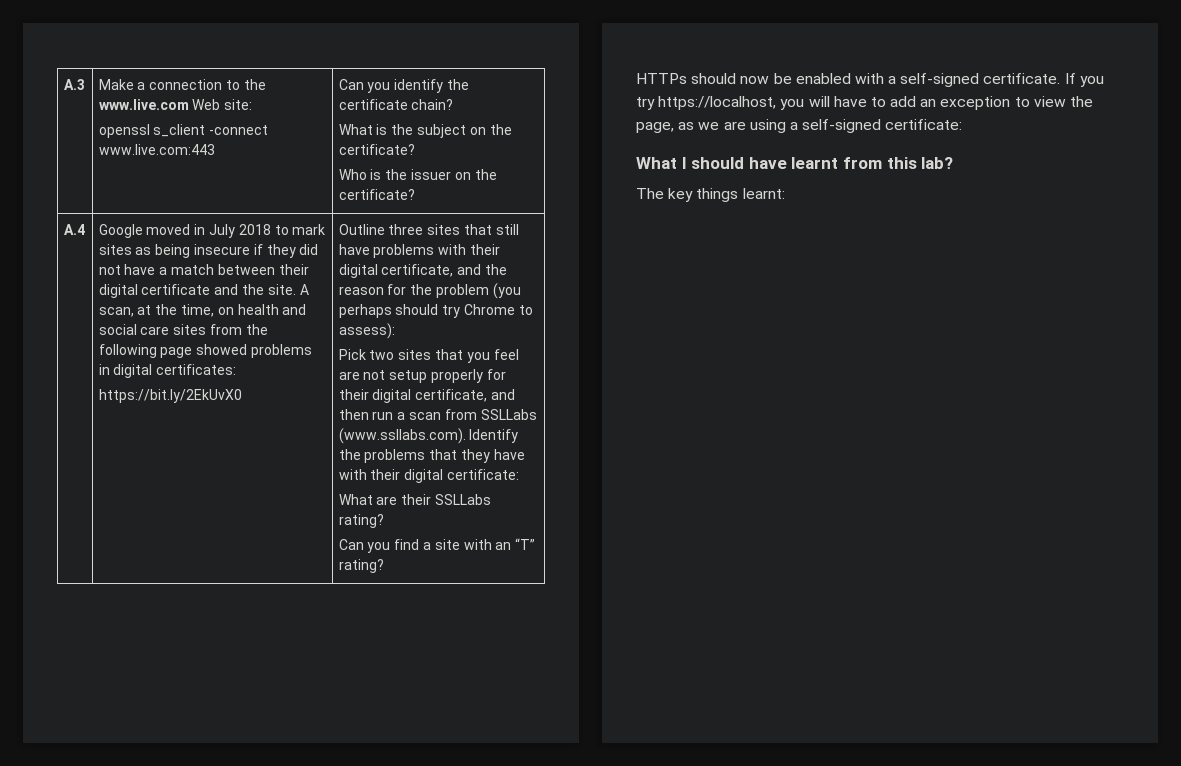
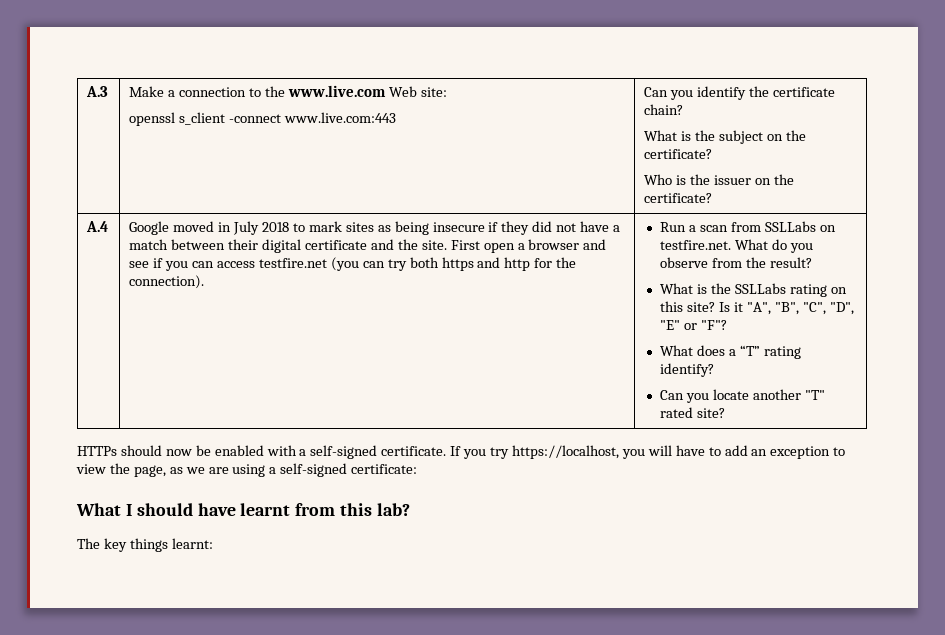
- A scan, at the time, on health and social care sites from the following page showed problems in digital certificates:
- https://bit.ly/2EkUvX0 | Outline three sites that still have problems with their digital certificate, and the reason for the problem (you perhaps should try Chrome to assess):
- Pick two sites that you feel are not setup properly for their digital certificate, and then run a scan from SSLLabs (www.ssllabs.com). Identify the problems that they have with their digital certificate:
- What are their SSLLabs rating?
- Can you find a site with an “T” rating?
+ First open a browser and see if you can access testfire.net (you can try both https and http for the connection). | Run a scan from SSLLabs on testfire.net. What do you observe from the result?
+ What is the SSLLabs rating on this site? Is it "A", "B", "C", "D", "E" or "F"?
+ What does a “T” rating identify?
+ Can you locate another "T" rated site?

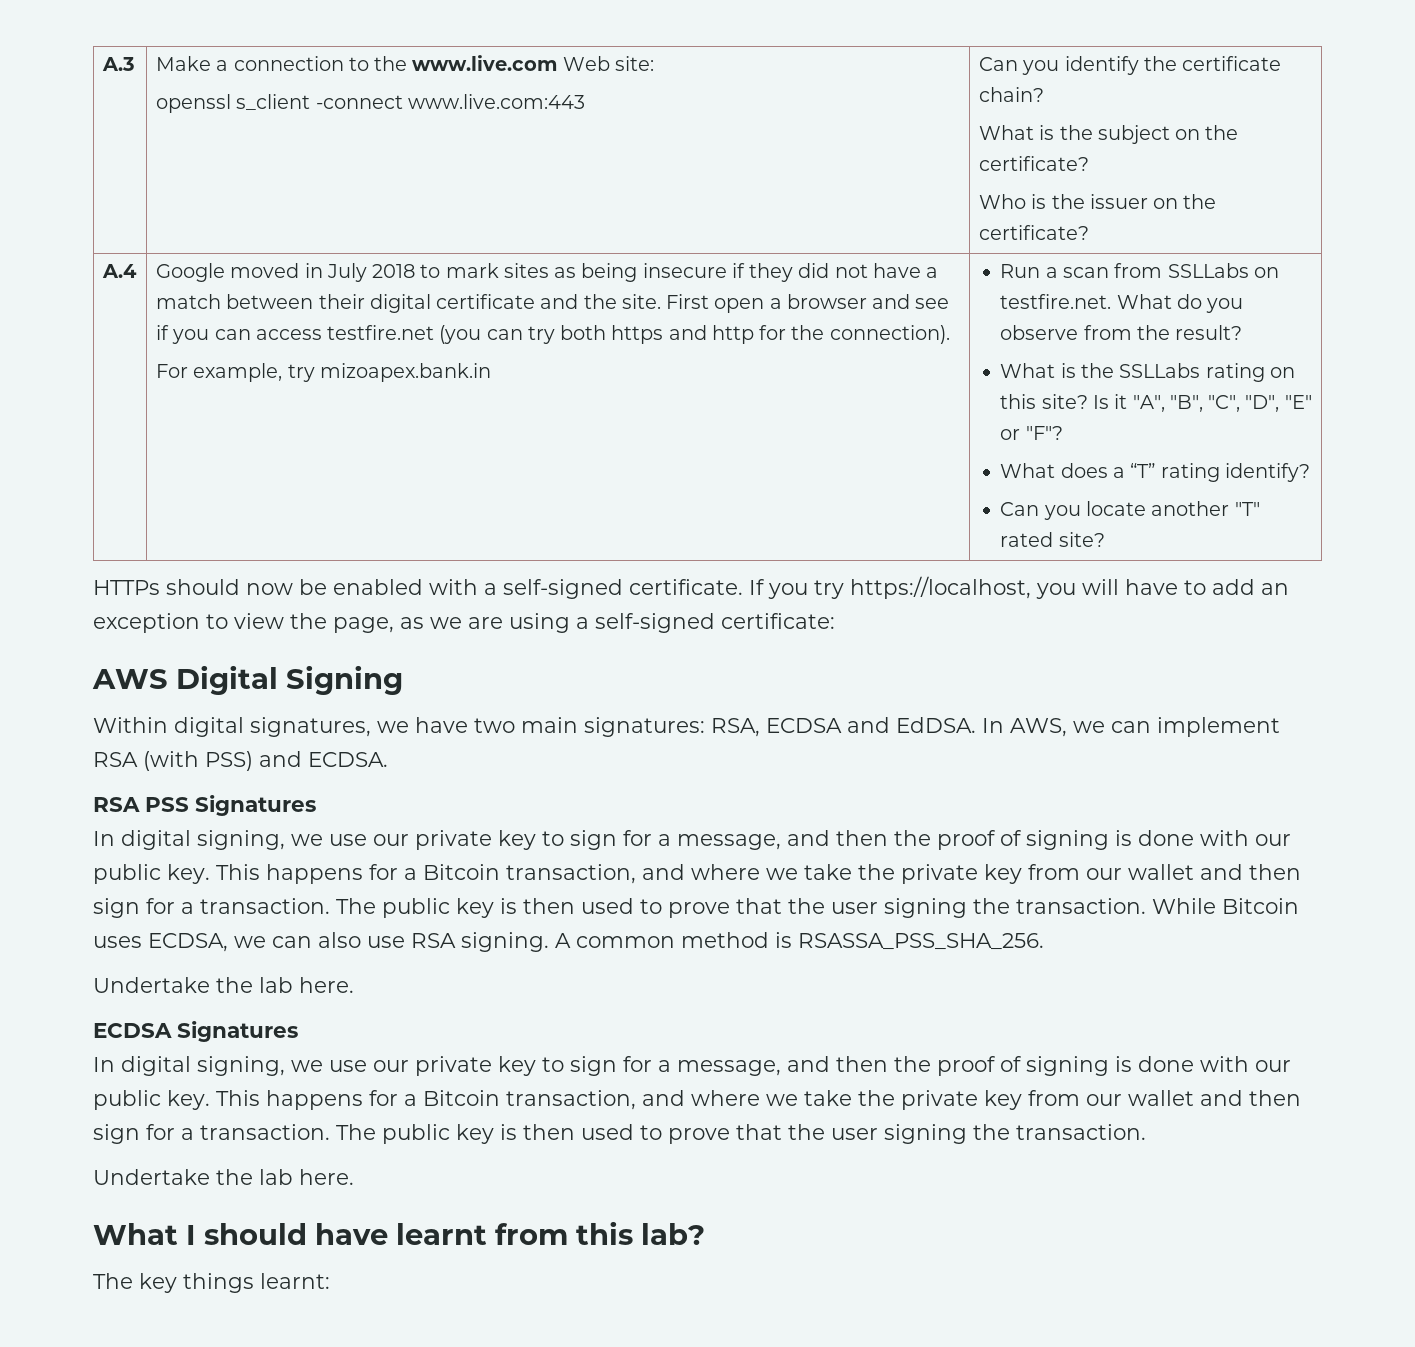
+ For example, try mizoapex.bank.in
+ AWS Digital Signing
+ Within digital signatures, we have two main signatures: RSA, ECDSA and EdDSA. In AWS, we can implement RSA (with PSS) and ECDSA.
+ RSA PSS Signatures
+ In digital signing, we use our private key to sign for a message, and then the proof of signing is done with our public key. This happens for a Bitcoin transaction, and where we take the private key from our wallet and then sign for a transaction. The public key is then used to prove that the user signing the transaction. While Bitcoin uses ECDSA, we can also use RSA signing. A common method is RSASSA_PSS_SHA_256.
+ Undertake the lab here.
+ ECDSA Signatures
+ In digital signing, we use our private key to sign for a message, and then the proof of signing is done with our public key. This happens for a Bitcoin transaction, and where we take the private key from our wallet and then sign for a transaction. The public key is then used to prove that the user signing the transaction.
+ Undertake the lab here.

